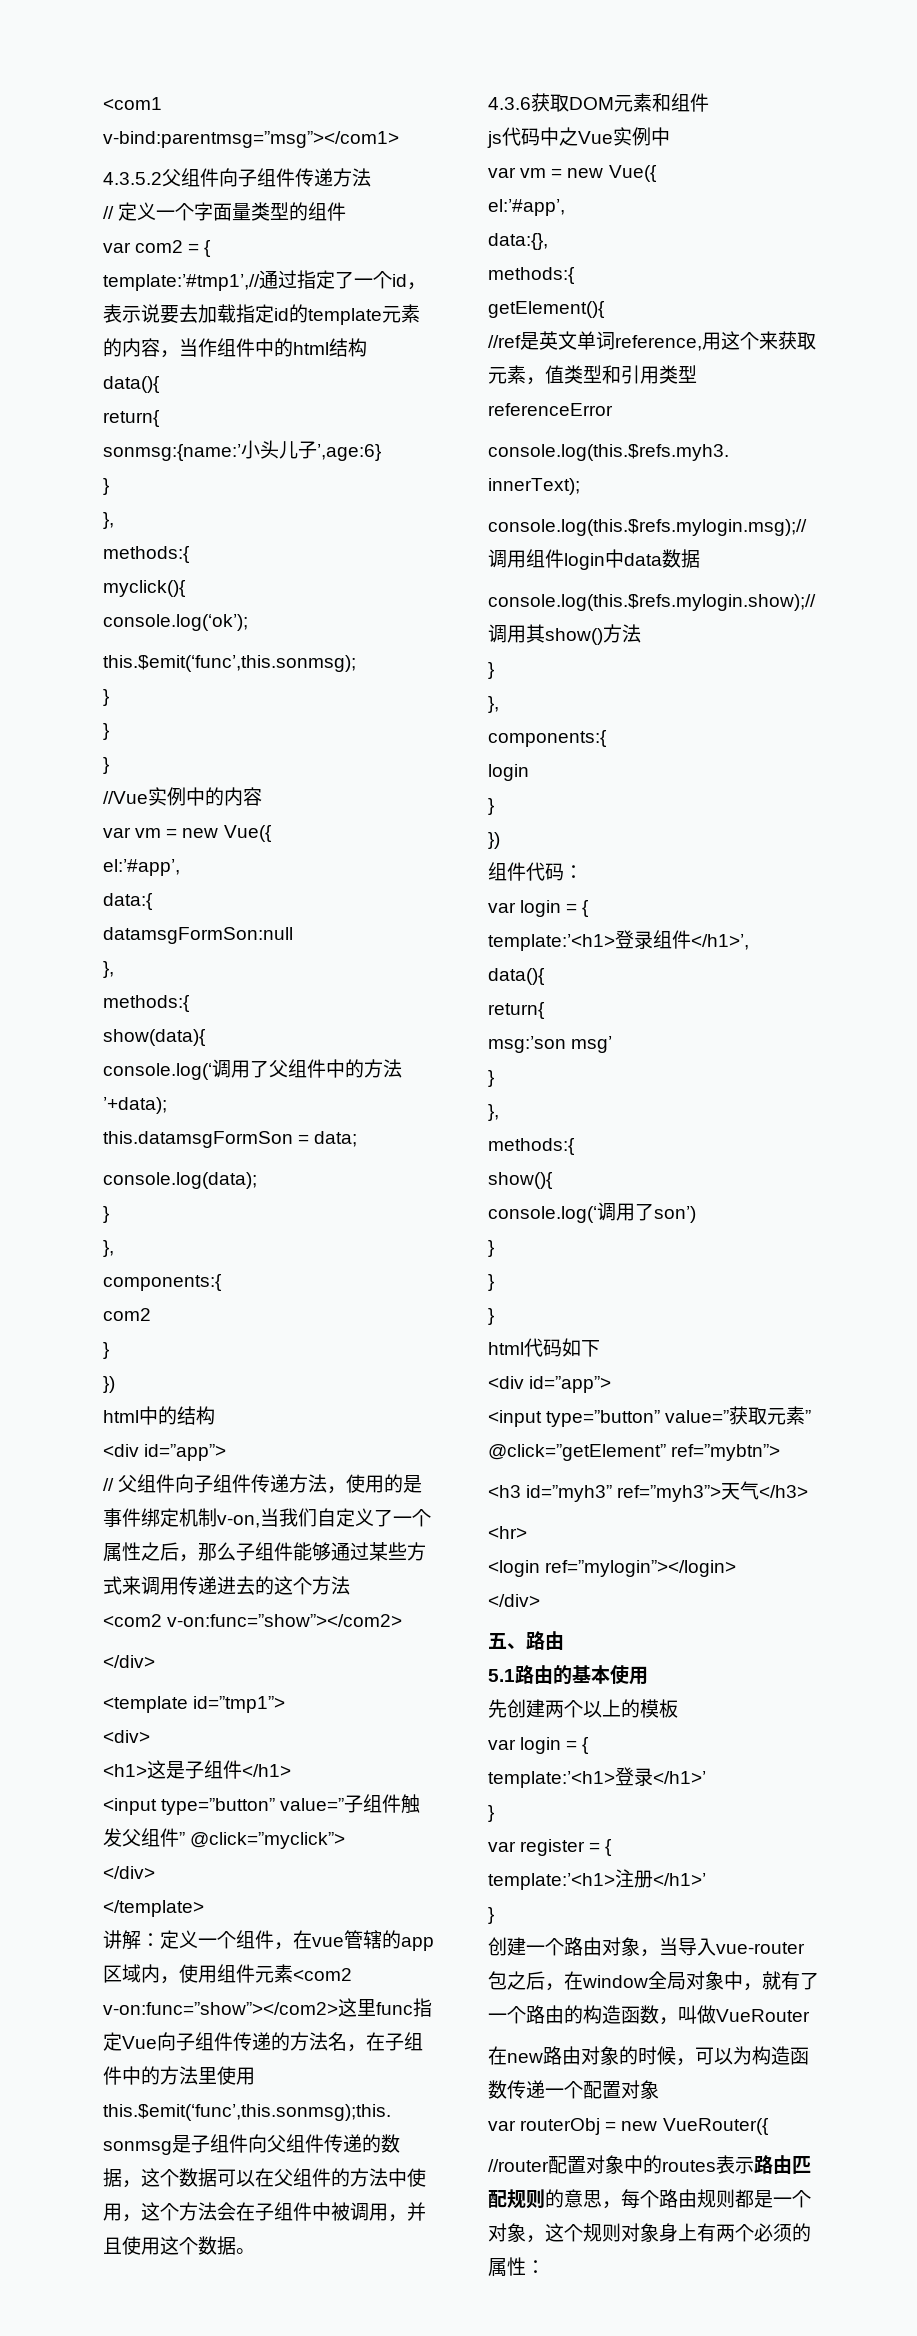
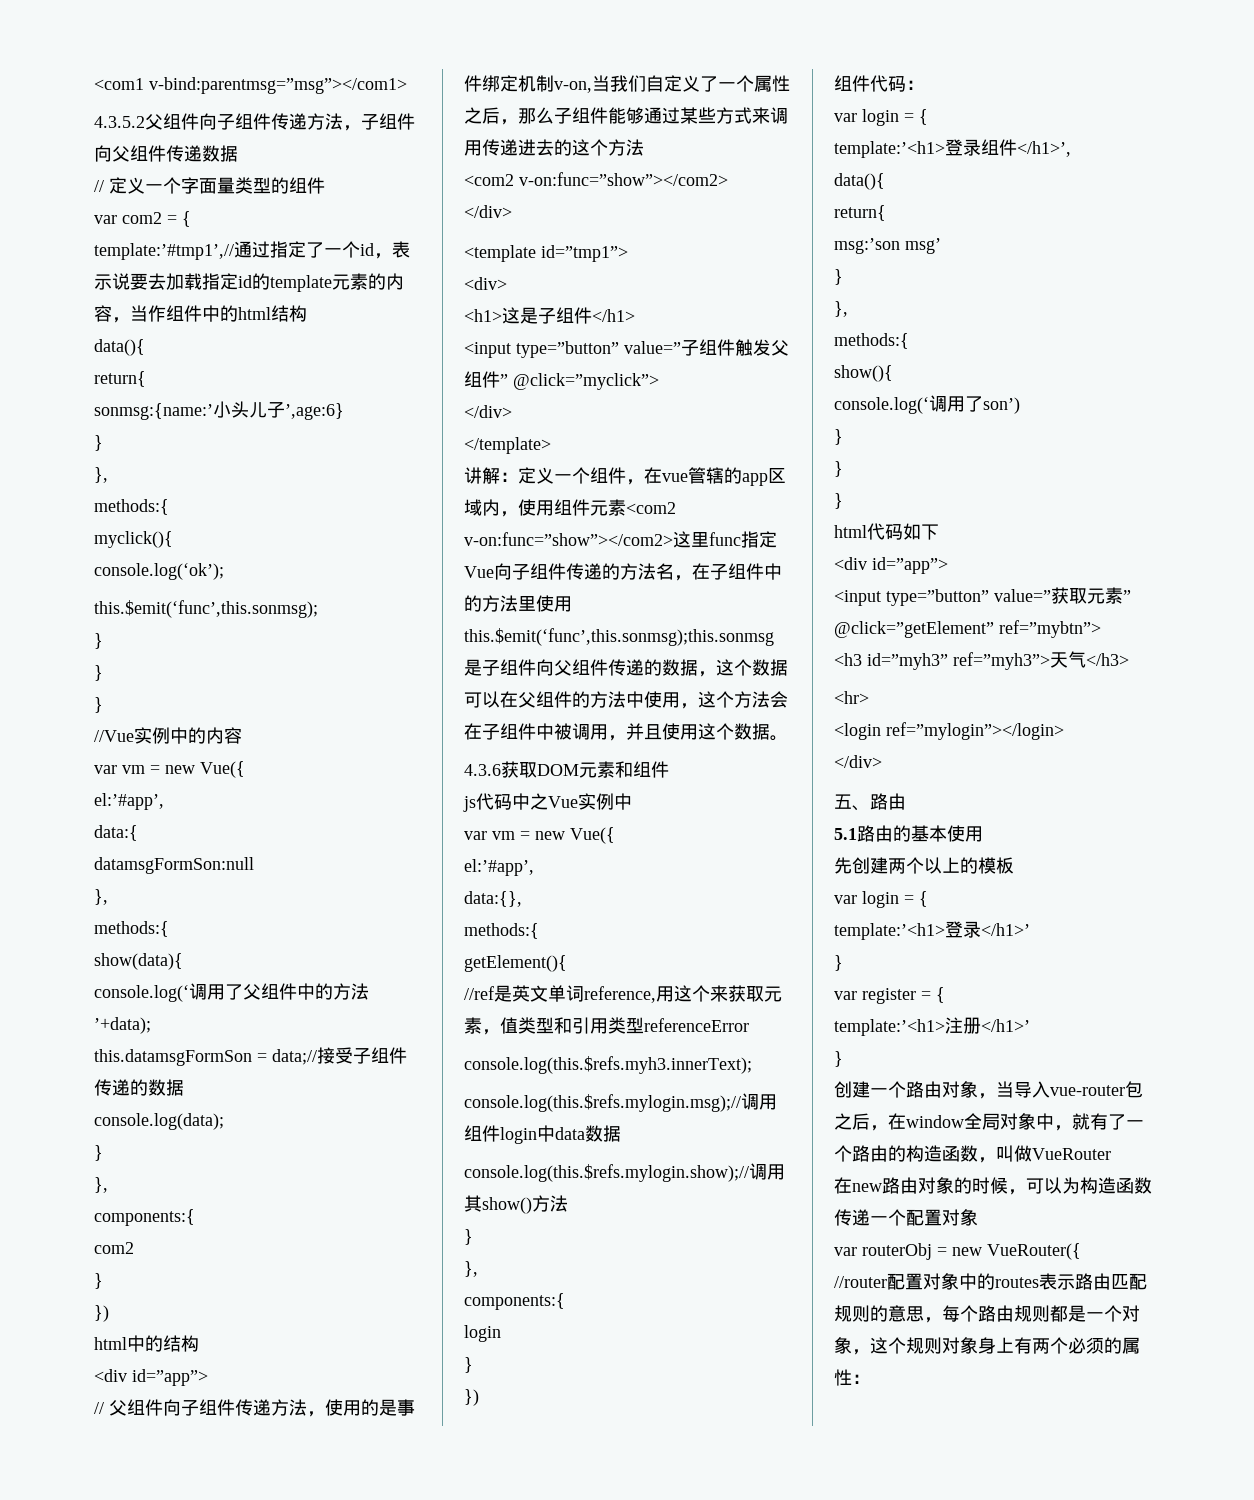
- 4.3.5.2父组件向子组件传递方法
+ 4.3.5.2父组件向子组件传递方法，子组件向父组件传递数据
- this.datamsgFormSon = data;
+ this.datamsgFormSon = data;//接受子组件传递的数据

